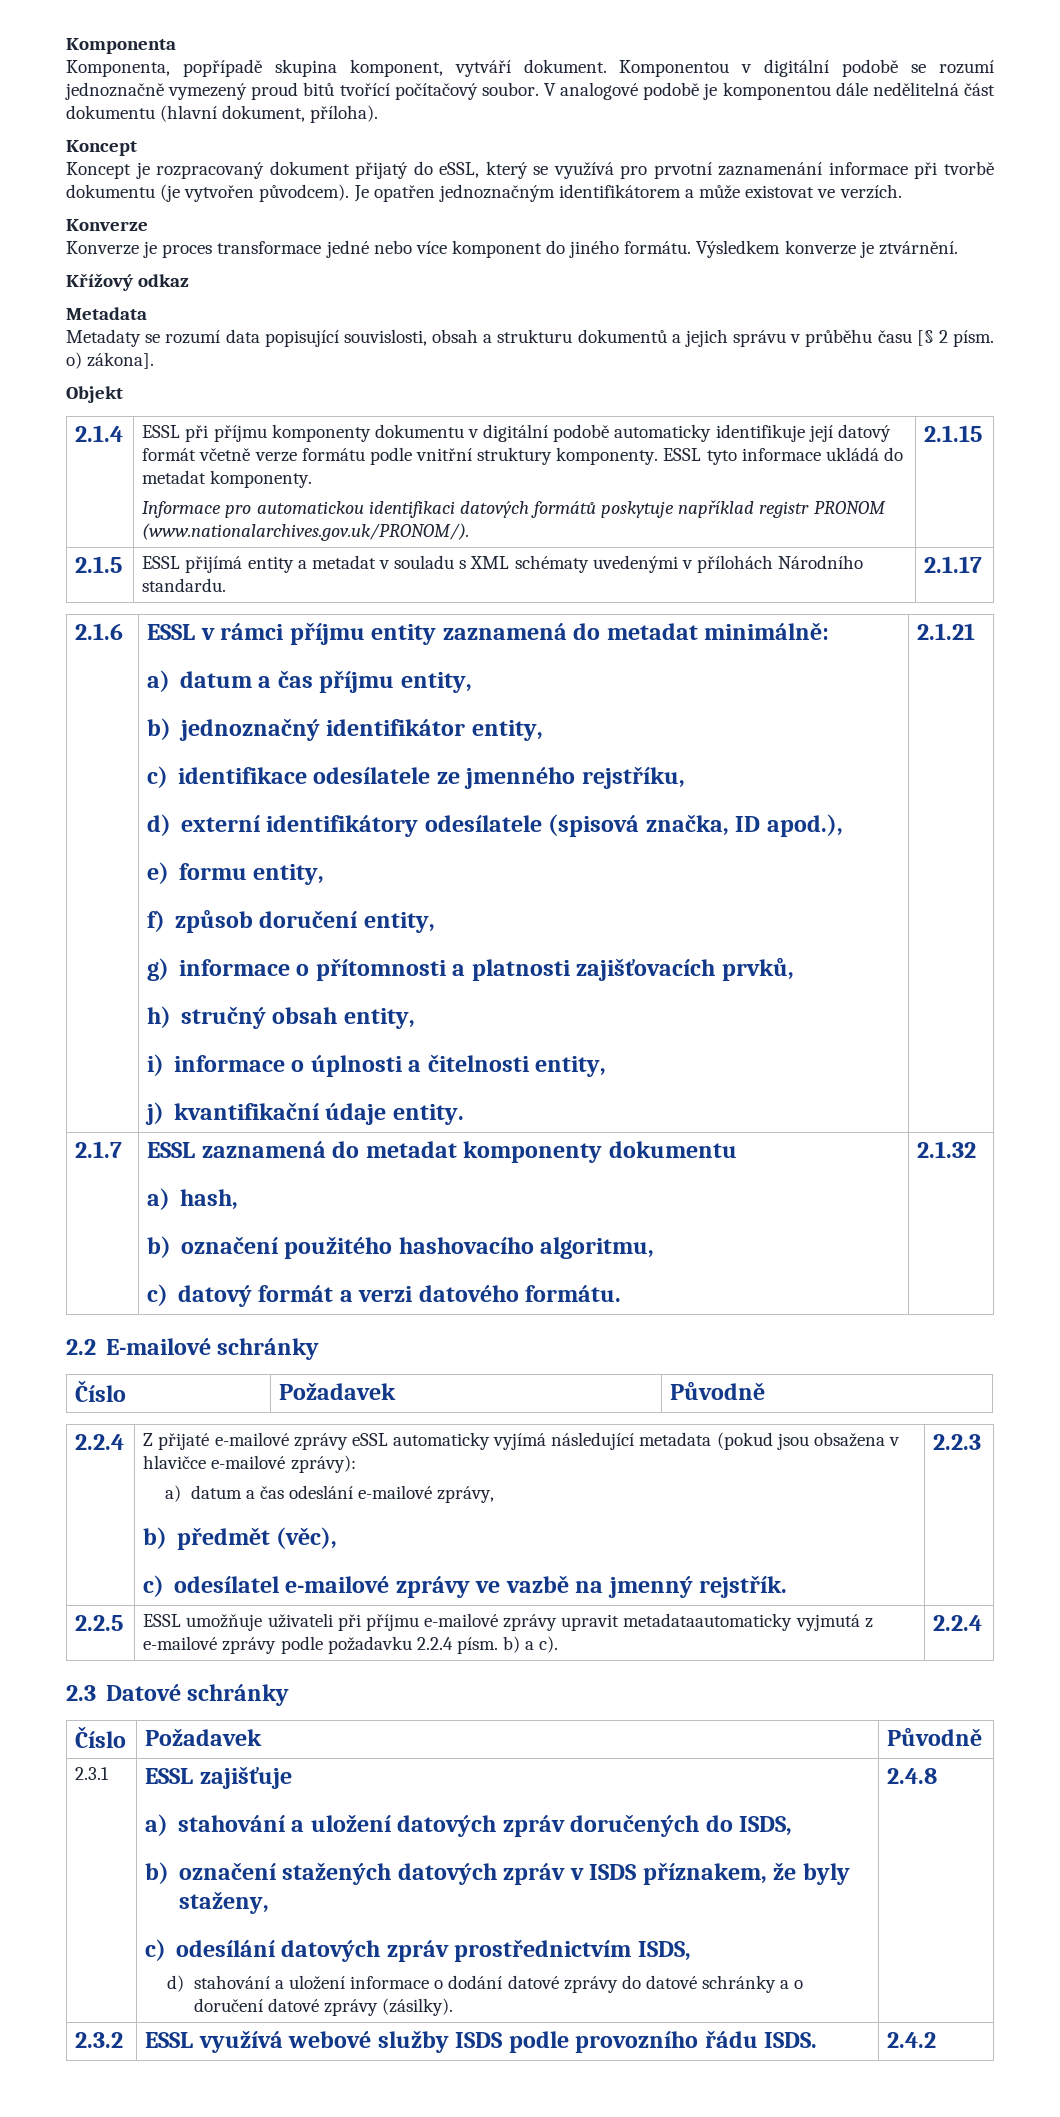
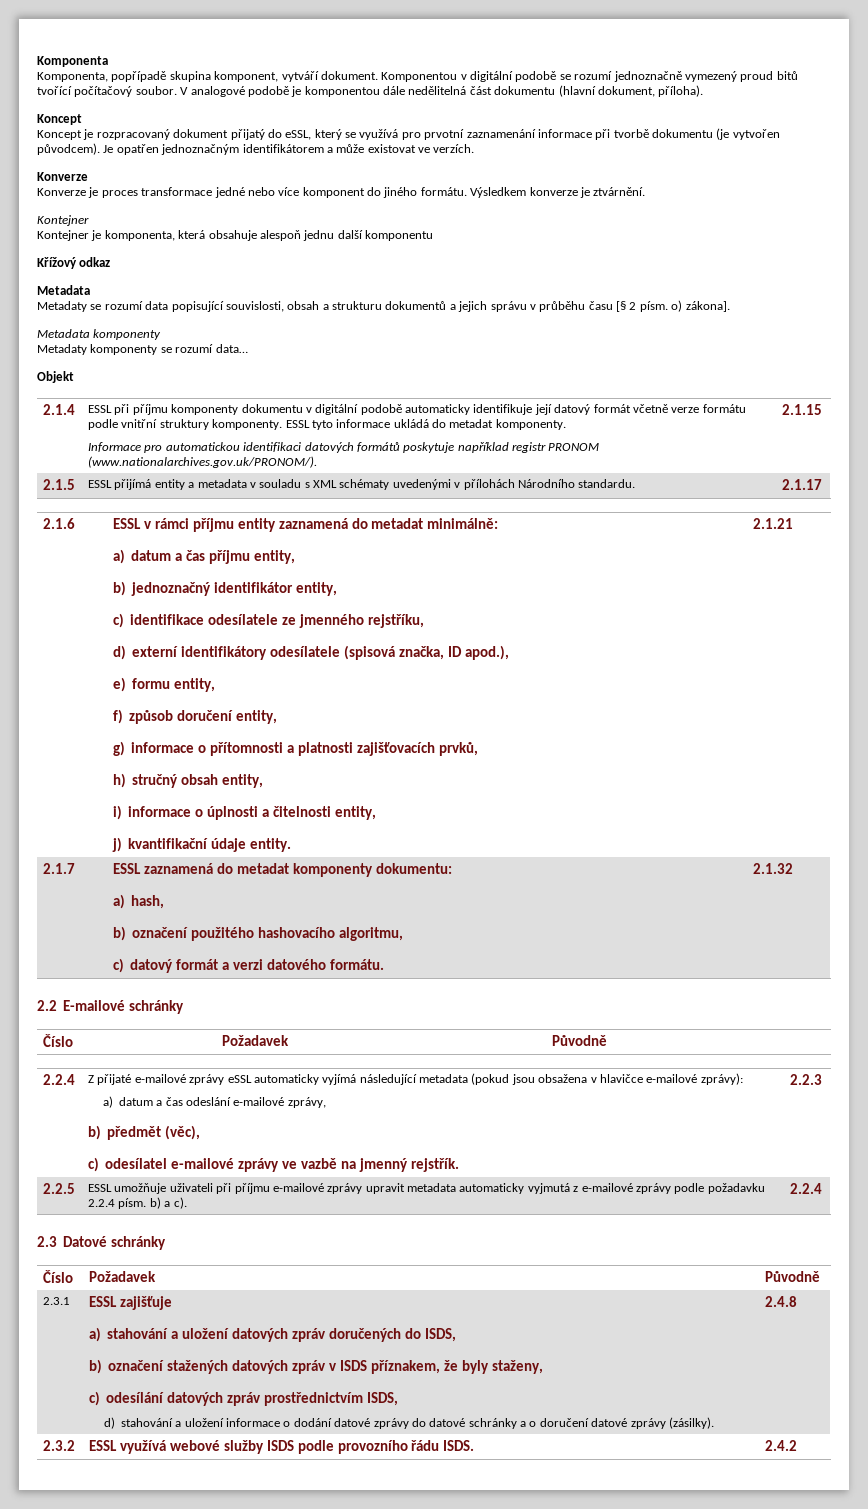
  Výsledkem konverze je ztvárnění.
+ Kontejner
+ Kontejner je komponenta, která obsahuje alespoň jednu další komponentu
+ Metadata komponenty
+ Metadaty komponenty se rozumí data…
- 2.1.5 | ESSL přijímá entity a metadat v souladu s XML schématy uvedenými v přílohách Národního standardu. | 2.1.17
+ 2.1.5 | ESSL přijímá entity a metadata v souladu s XML schématy uvedenými v přílohách Národního standardu. | 2.1.17
- 2.1.7 | ESSL zaznamená do metadat komponenty dokumentu
+ 2.1.7 | ESSL zaznamená do metadat komponenty dokumentu:
- 2.2.5 | ESSL umožňuje uživateli při příjmu e-mailové zprávy upravit metadataautomaticky vyjmutá z e-mailové zprávy podle požadavku 2.2.4 písm. b) a c). | 2.2.4
+ 2.2.5 | ESSL umožňuje uživateli při příjmu e-mailové zprávy upravit metadata automaticky vyjmutá z e-mailové zprávy podle požadavku 2.2.4 písm. b) a c). | 2.2.4

